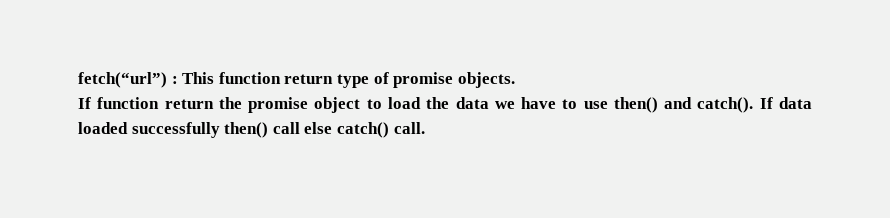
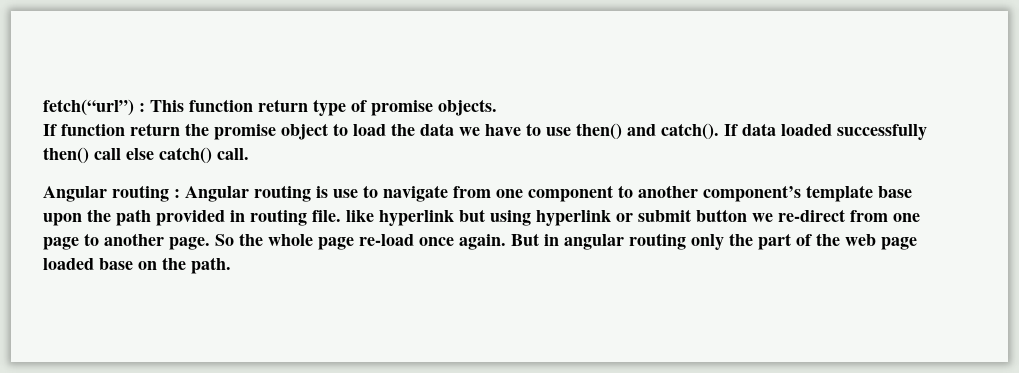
+ Angular routing : Angular routing is use to navigate from one component to another component’s template base upon the path provided in routing file. like hyperlink but using hyperlink or submit button we re-direct from one page to another page. So the whole page re-load once again. But in angular routing only the part of the web page loaded base on the path.

